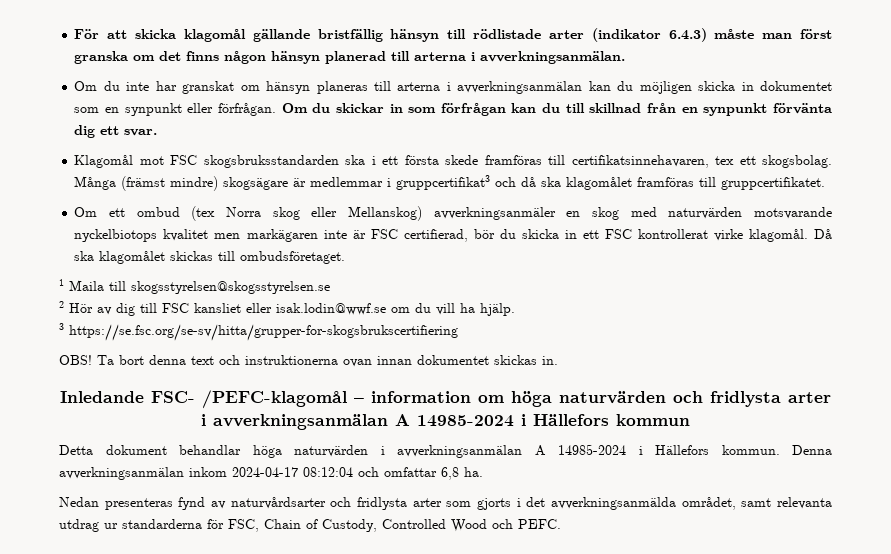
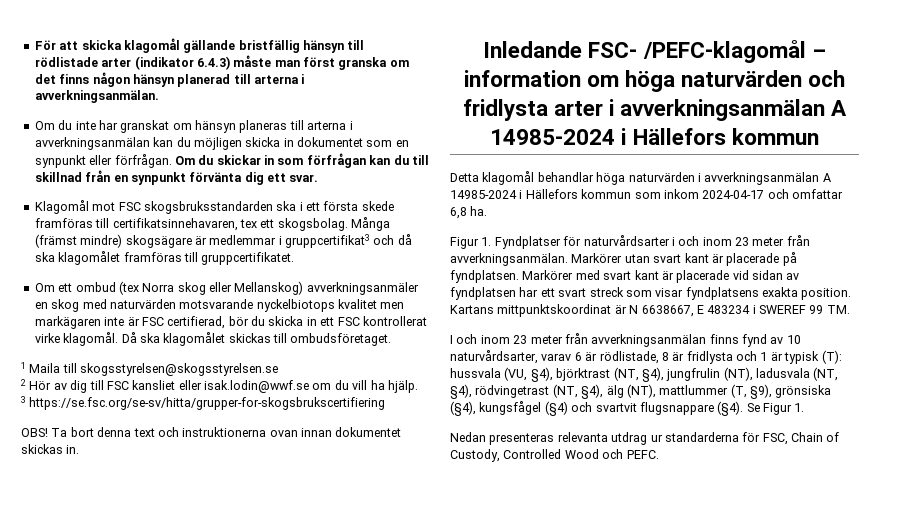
- Detta dokument behandlar höga naturvärden i avverkningsanmälan A 14985-2024 i Hällefors kommun. Denna avverkningsanmälan inkom 2024-04-17 08:12:04 och omfattar 6,8 ha.
+ Detta klagomål behandlar höga naturvärden i avverkningsanmälan A 14985-2024 i Hällefors kommun som inkom 2024-04-17 och omfattar 6,8 ha.
- Nedan presenteras fynd av naturvårdsarter och fridlysta arter som gjorts i det avverkningsanmälda området, samt relevanta utdrag ur standarderna för FSC, Chain of Custody, Controlled Wood och PEFC.
+ Figur 1. Fyndplatser för naturvårdsarter i och inom 23 meter från avverkningsanmälan. Markörer utan svart kant är placerade på fyndplatsen. Markörer med svart kant är placerade vid sidan av fyndplatsen har ett svart streck som visar fyndplatsens exakta position. Kartans mittpunktskoordinat är N 6638667, E 483234 i SWEREF 99 TM.
+ I och inom 23 meter från avverkningsanmälan finns fynd av 10 naturvårdsarter, varav 6 är rödlistade, 8 är fridlysta och 1 är typisk (T): hussvala (VU, §4), björktrast (NT, §4), jungfrulin (NT), ladusvala (NT, §4), rödvingetrast (NT, §4), älg (NT), mattlummer (T, §9), grönsiska (§4), kungsfågel (§4) och svartvit flugsnappare (§4). Se Figur 1.
+ Nedan presenteras relevanta utdrag ur standarderna för FSC, Chain of Custody, Controlled Wood och PEFC.

